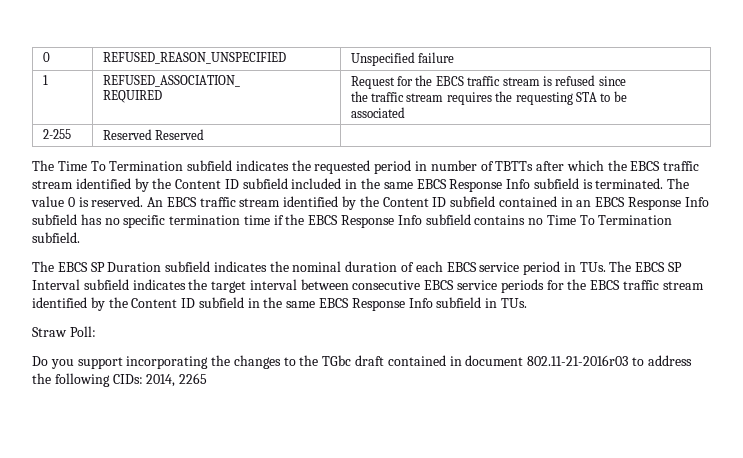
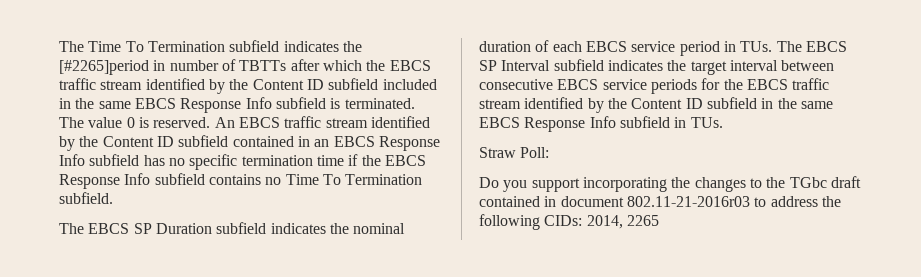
- 0 | REFUSED_REASON_UNSPECIFIED | Unspecified failure
- 1 | REFUSED_ASSOCIATION_
- REQUIRED | Request for the EBCS traffic stream is refused since
- the traffic stream requires the requesting STA to be
- associated
- 2-255 | Reserved Reserved |
- The Time To Termination subfield indicates the requested period in number of TBTTs after which the EBCS traffic stream identified by the Content ID subfield included in the same EBCS Response Info subfield is terminated.
+ The Time To Termination subfield indicates the [#2265]period in number of TBTTs after which the EBCS traffic stream identified by the Content ID subfield included in the same EBCS Response Info subfield is terminated.

